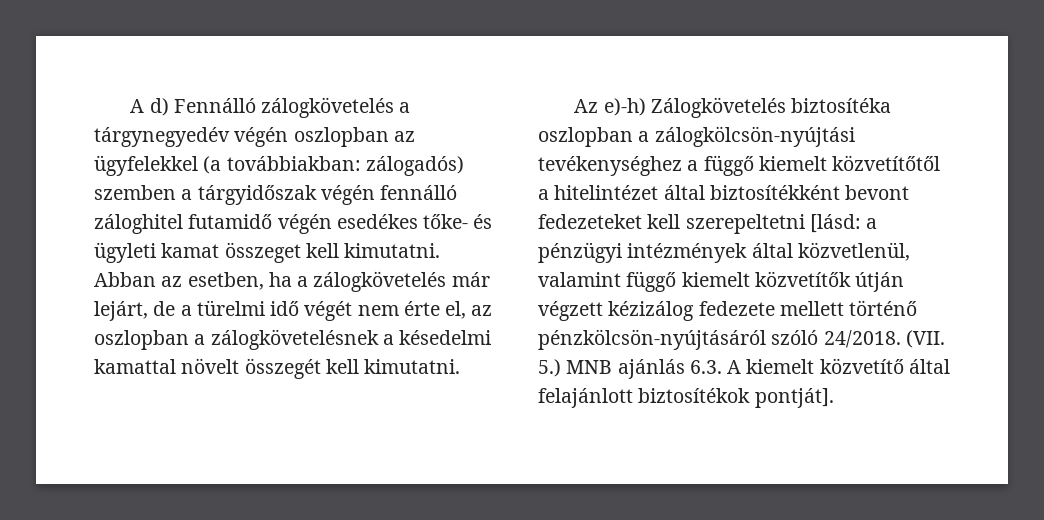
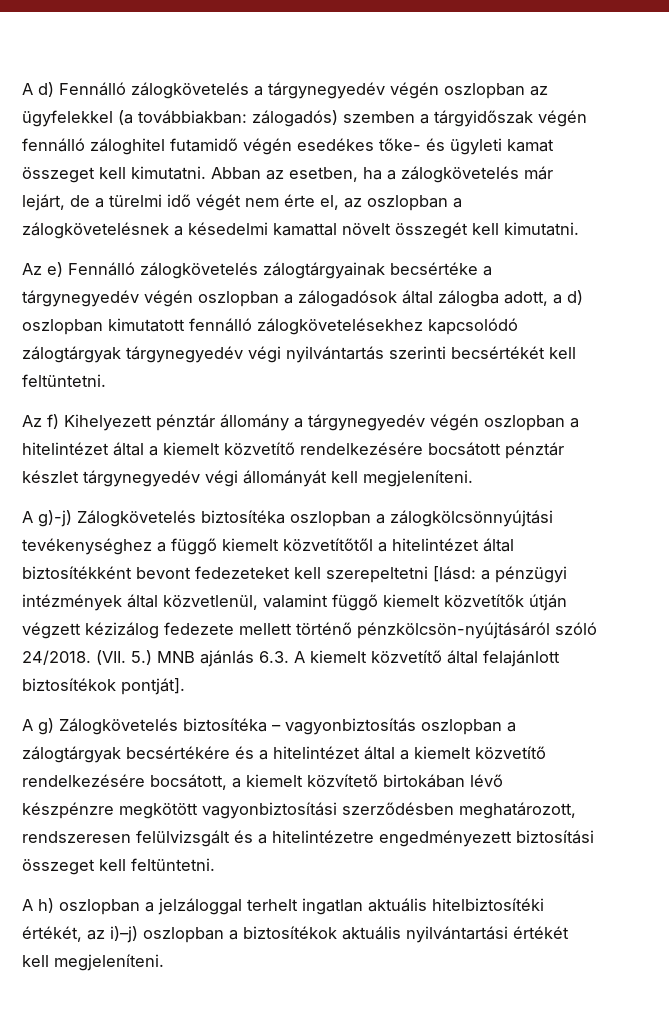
- Az e)-h) Zálogkövetelés biztosítéka oszlopban a zálogkölcsön-nyújtási tevékenységhez a függő kiemelt közvetítőtől a hitelintézet által biztosítékként bevont fedezeteket kell szerepeltetni [lásd: a pénzügyi intézmények által közvetlenül, valamint függő kiemelt közvetítők útján végzett kézizálog fedezete mellett történő pénzkölcsön-nyújtásáról szóló 24/2018.
+ Az e) Fennálló zálogkövetelés zálogtárgyainak becsértéke a tárgynegyedév végén oszlopban a zálogadósok által zálogba adott, a d) oszlopban kimutatott fennálló zálogkövetelésekhez kapcsolódó zálogtárgyak tárgynegyedév végi nyilvántartás szerinti becsértékét kell feltüntetni.
+ Az f) Kihelyezett pénztár állomány a tárgynegyedév végén oszlopban a hitelintézet által a kiemelt közvetítő rendelkezésére bocsátott pénztár készlet tárgynegyedév végi állományát kell megjeleníteni.
+ A g)-j) Zálogkövetelés biztosítéka oszlopban a zálogkölcsönnyújtási tevékenységhez a függő kiemelt közvetítőtől a hitelintézet által biztosítékként bevont fedezeteket kell szerepeltetni [lásd: a pénzügyi intézmények által közvetlenül, valamint függő kiemelt közvetítők útján végzett kézizálog fedezete mellett történő pénzkölcsön-nyújtásáról szóló 24/2018.
+ A g) Zálogkövetelés biztosítéka – vagyonbiztosítás oszlopban a zálogtárgyak becsértékére és a hitelintézet által a kiemelt közvetítő rendelkezésére bocsátott, a kiemelt közvítető birtokában lévő készpénzre megkötött vagyonbiztosítási szerződésben meghatározott, rendszeresen felülvizsgált és a hitelintézetre engedményezett biztosítási összeget kell feltüntetni.
+ A h) oszlopban a jelzáloggal terhelt ingatlan aktuális hitelbiztosítéki értékét, az i)–j) oszlopban a biztosítékok aktuális nyilvántartási értékét kell megjeleníteni.

